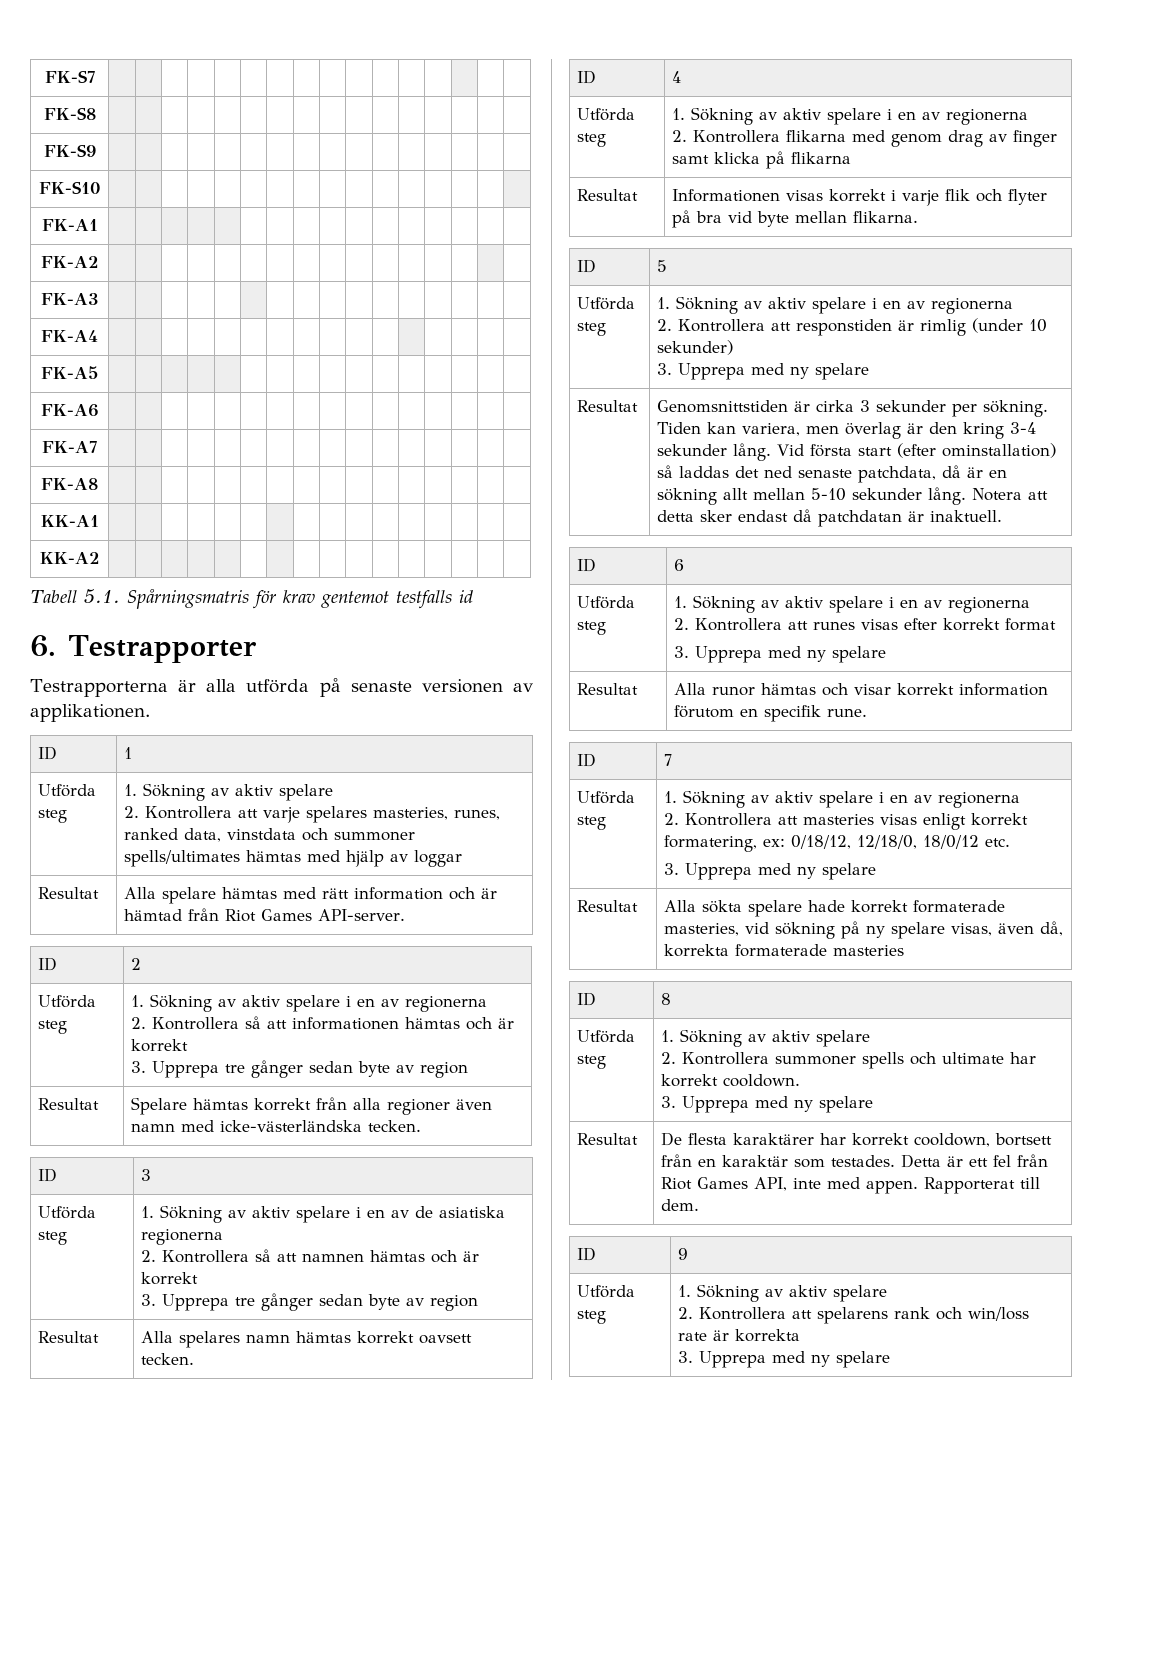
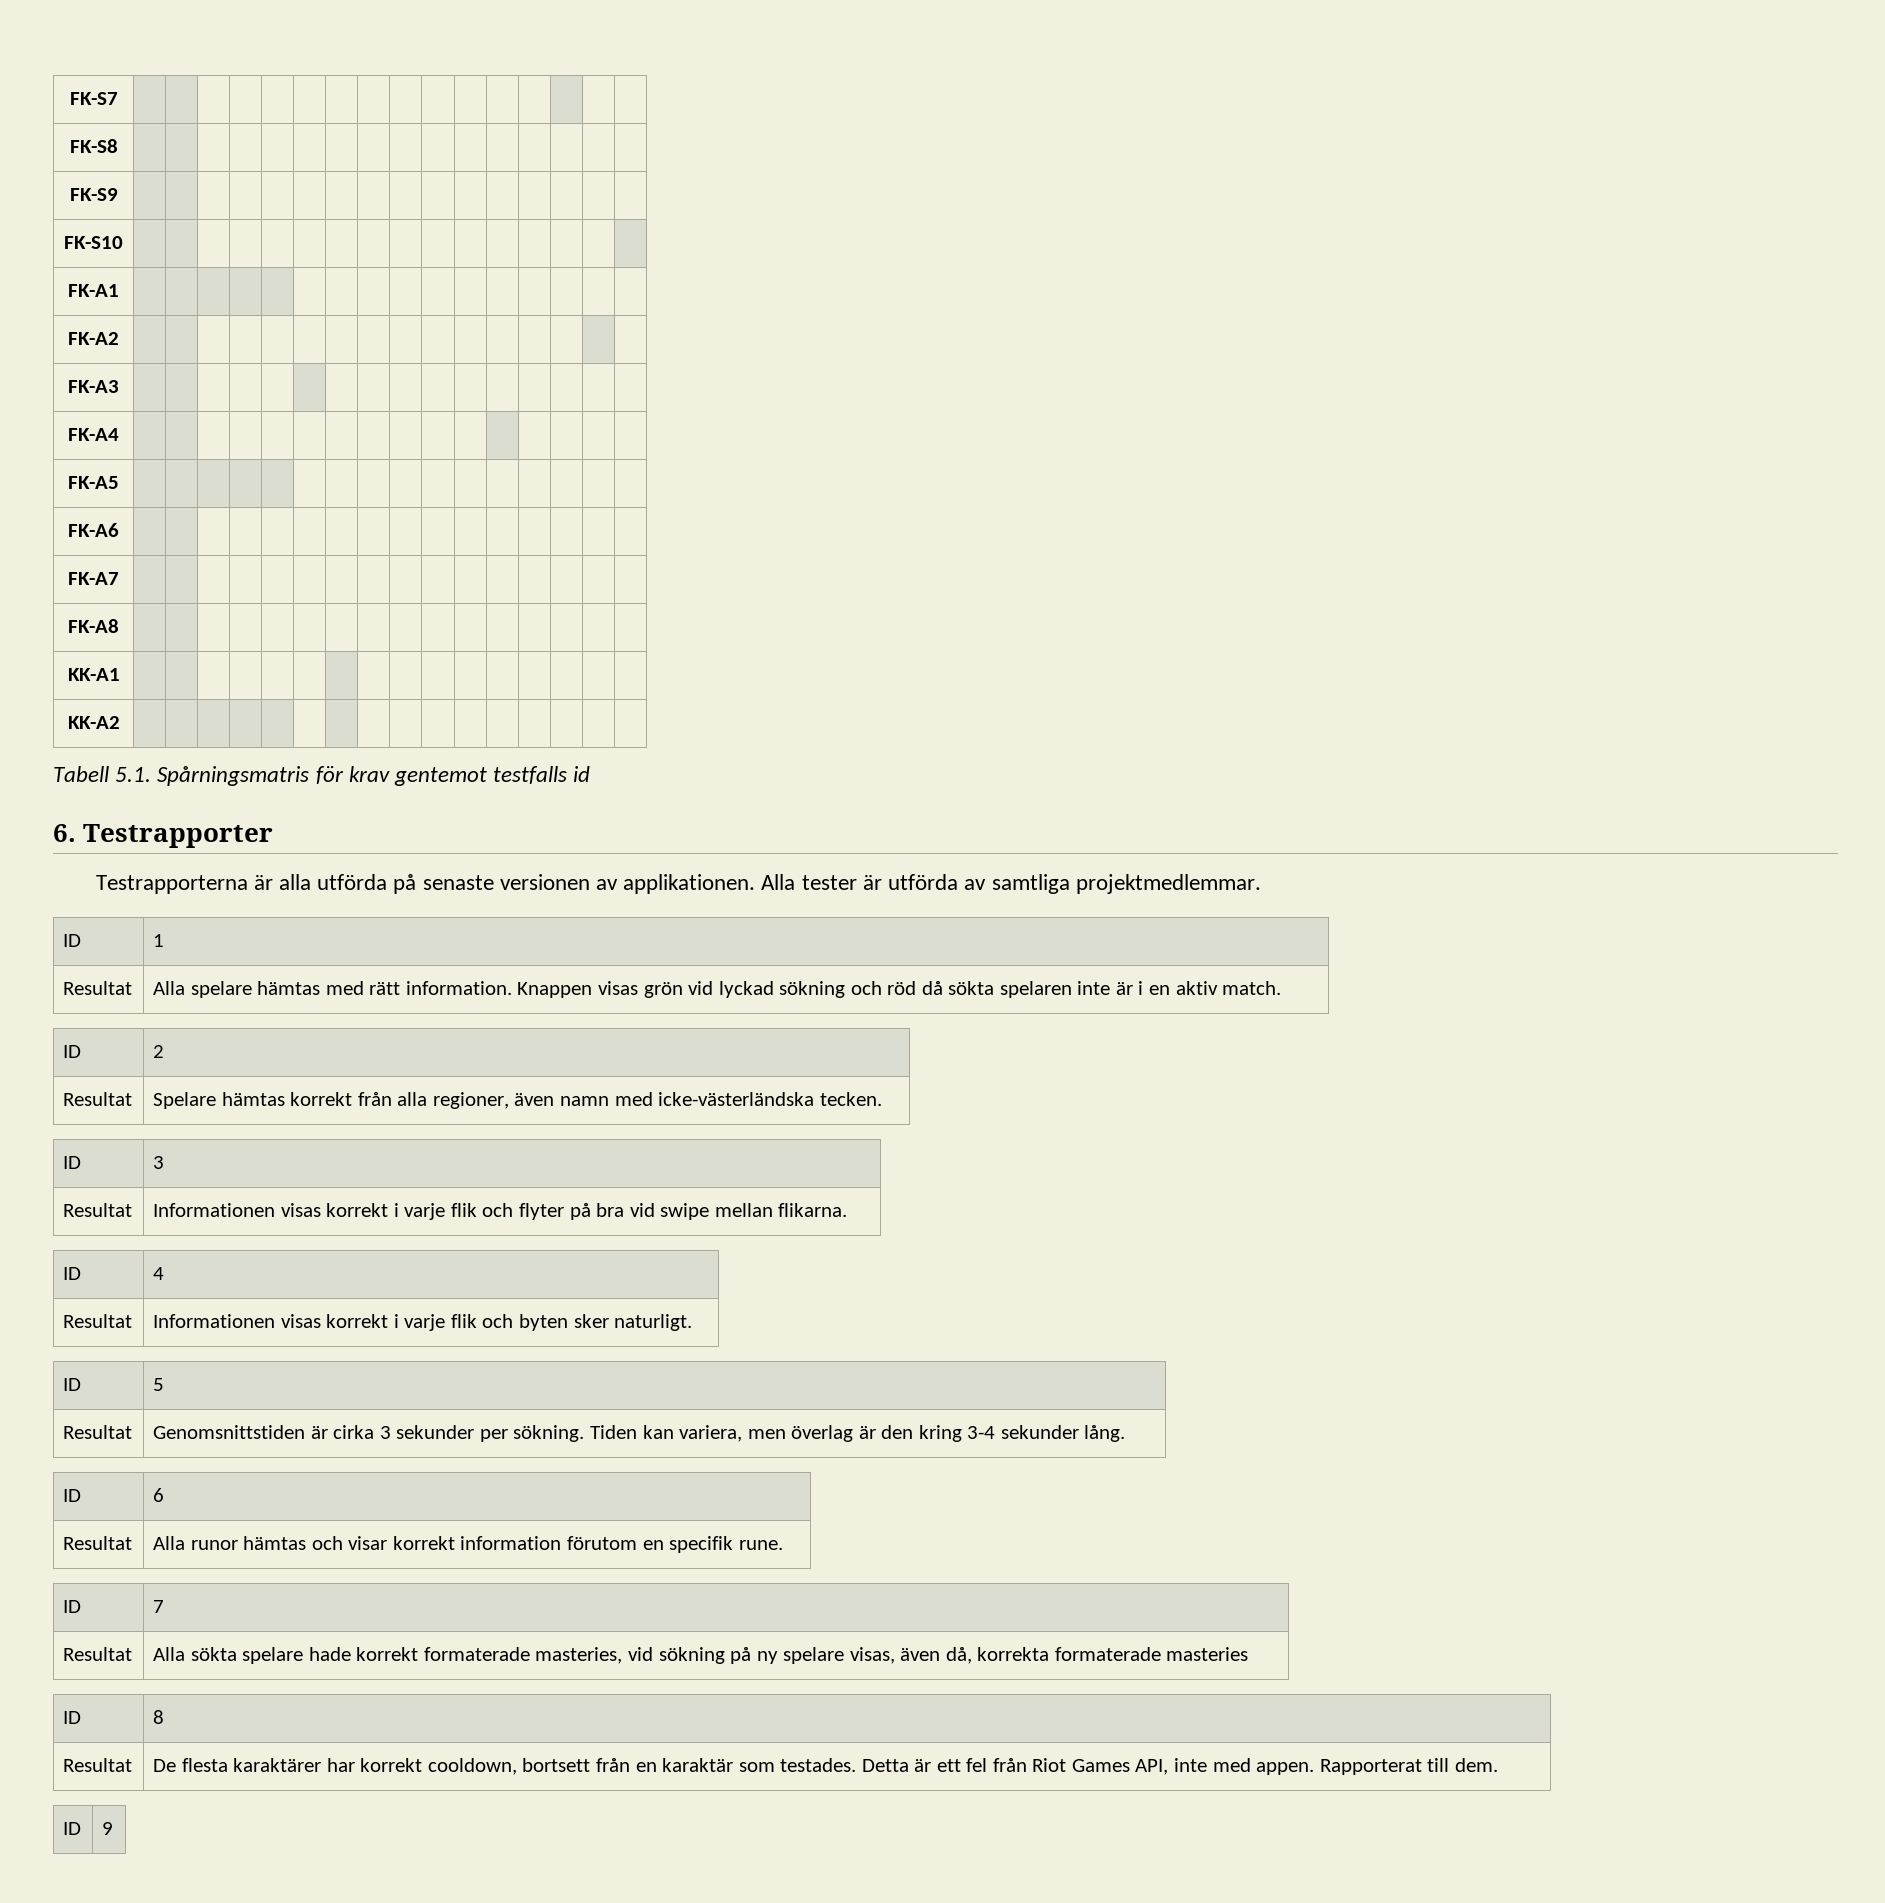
- Testrapporterna är alla utförda på senaste versionen av applikationen.
+ Testrapporterna är alla utförda på senaste versionen av applikationen. Alla tester är utförda av samtliga projektmedlemmar.
  ID | 1
- Utförda steg | 1. Sökning av aktiv spelare
- 2. Kontrollera att varje spelares masteries, runes, ranked data, vinstdata och summoner spells/ultimates hämtas med hjälp av loggar
- Resultat | Alla spelare hämtas med rätt information och är hämtad från Riot Games API-server.
+ Resultat | Alla spelare hämtas med rätt information. Knappen visas grön vid lyckad sökning och röd då sökta spelaren inte är i en aktiv match.
  ID | 2
- Utförda steg | 1. Sökning av aktiv spelare i en av regionerna
- 2. Kontrollera så att informationen hämtas och är korrekt
- 3. Upprepa tre gånger sedan byte av region
- Resultat | Spelare hämtas korrekt från alla regioner även namn med icke-västerländska tecken.
+ Resultat | Spelare hämtas korrekt från alla regioner, även namn med icke-västerländska tecken.
- Utförda steg | 1. Sökning av aktiv spelare i en av de asiatiska regionerna
- 2. Kontrollera så att namnen hämtas och är korrekt
- 3. Upprepa tre gånger sedan byte av region
- Resultat | Alla spelares namn hämtas korrekt oavsett tecken.
- ID | 4
- Utförda steg | 1. Sökning av aktiv spelare i en av regionerna
- 2. Kontrollera flikarna med genom drag av finger samt klicka på flikarna
- Resultat | Informationen visas korrekt i varje flik och flyter på bra vid byte mellan flikarna.
+ Resultat | Informationen visas korrekt i varje flik och flyter på bra vid swipe mellan flikarna.
+ ID | 4
+ Resultat | Informationen visas korrekt i varje flik och byten sker naturligt.
  ID | 5
- Utförda steg | 1. Sökning av aktiv spelare i en av regionerna
- 2. Kontrollera att responstiden är rimlig (under 10 sekunder)
- 3. Upprepa med ny spelare
- Tiden kan variera, men överlag är den kring 3-4 sekunder lång. Vid första start (efter ominstallation) så laddas det ned senaste patchdata, då är en sökning allt mellan 5-10 sekunder lång. Notera att detta sker endast då patchdatan är inaktuell.
+ Tiden kan variera, men överlag är den kring 3-4 sekunder lång.
  ID | 6
- Utförda steg | 1. Sökning av aktiv spelare i en av regionerna
- 2. Kontrollera att runes visas efter korrekt format
- 3. Upprepa med ny spelare
  ID | 7
- Utförda steg | 1. Sökning av aktiv spelare i en av regionerna
- 2. Kontrollera att masteries visas enligt korrekt formatering, ex: 0/18/12, 12/18/0, 18/0/12 etc.
- 3. Upprepa med ny spelare
  ID | 8
- Utförda steg | 1. Sökning av aktiv spelare
- 2. Kontrollera summoner spells och ultimate har korrekt cooldown.
- 3. Upprepa med ny spelare
  ID | 9
- Utförda steg | 1. Sökning av aktiv spelare
- 2. Kontrollera att spelarens rank och win/loss rate är korrekta
- 3. Upprepa med ny spelare

